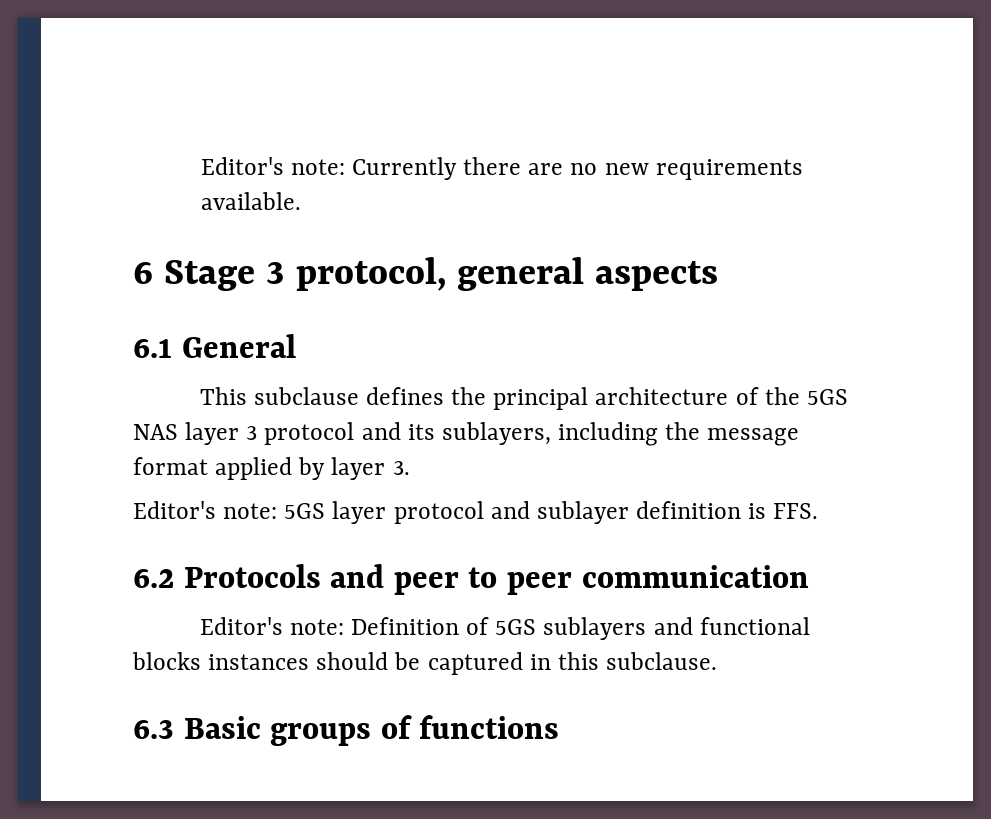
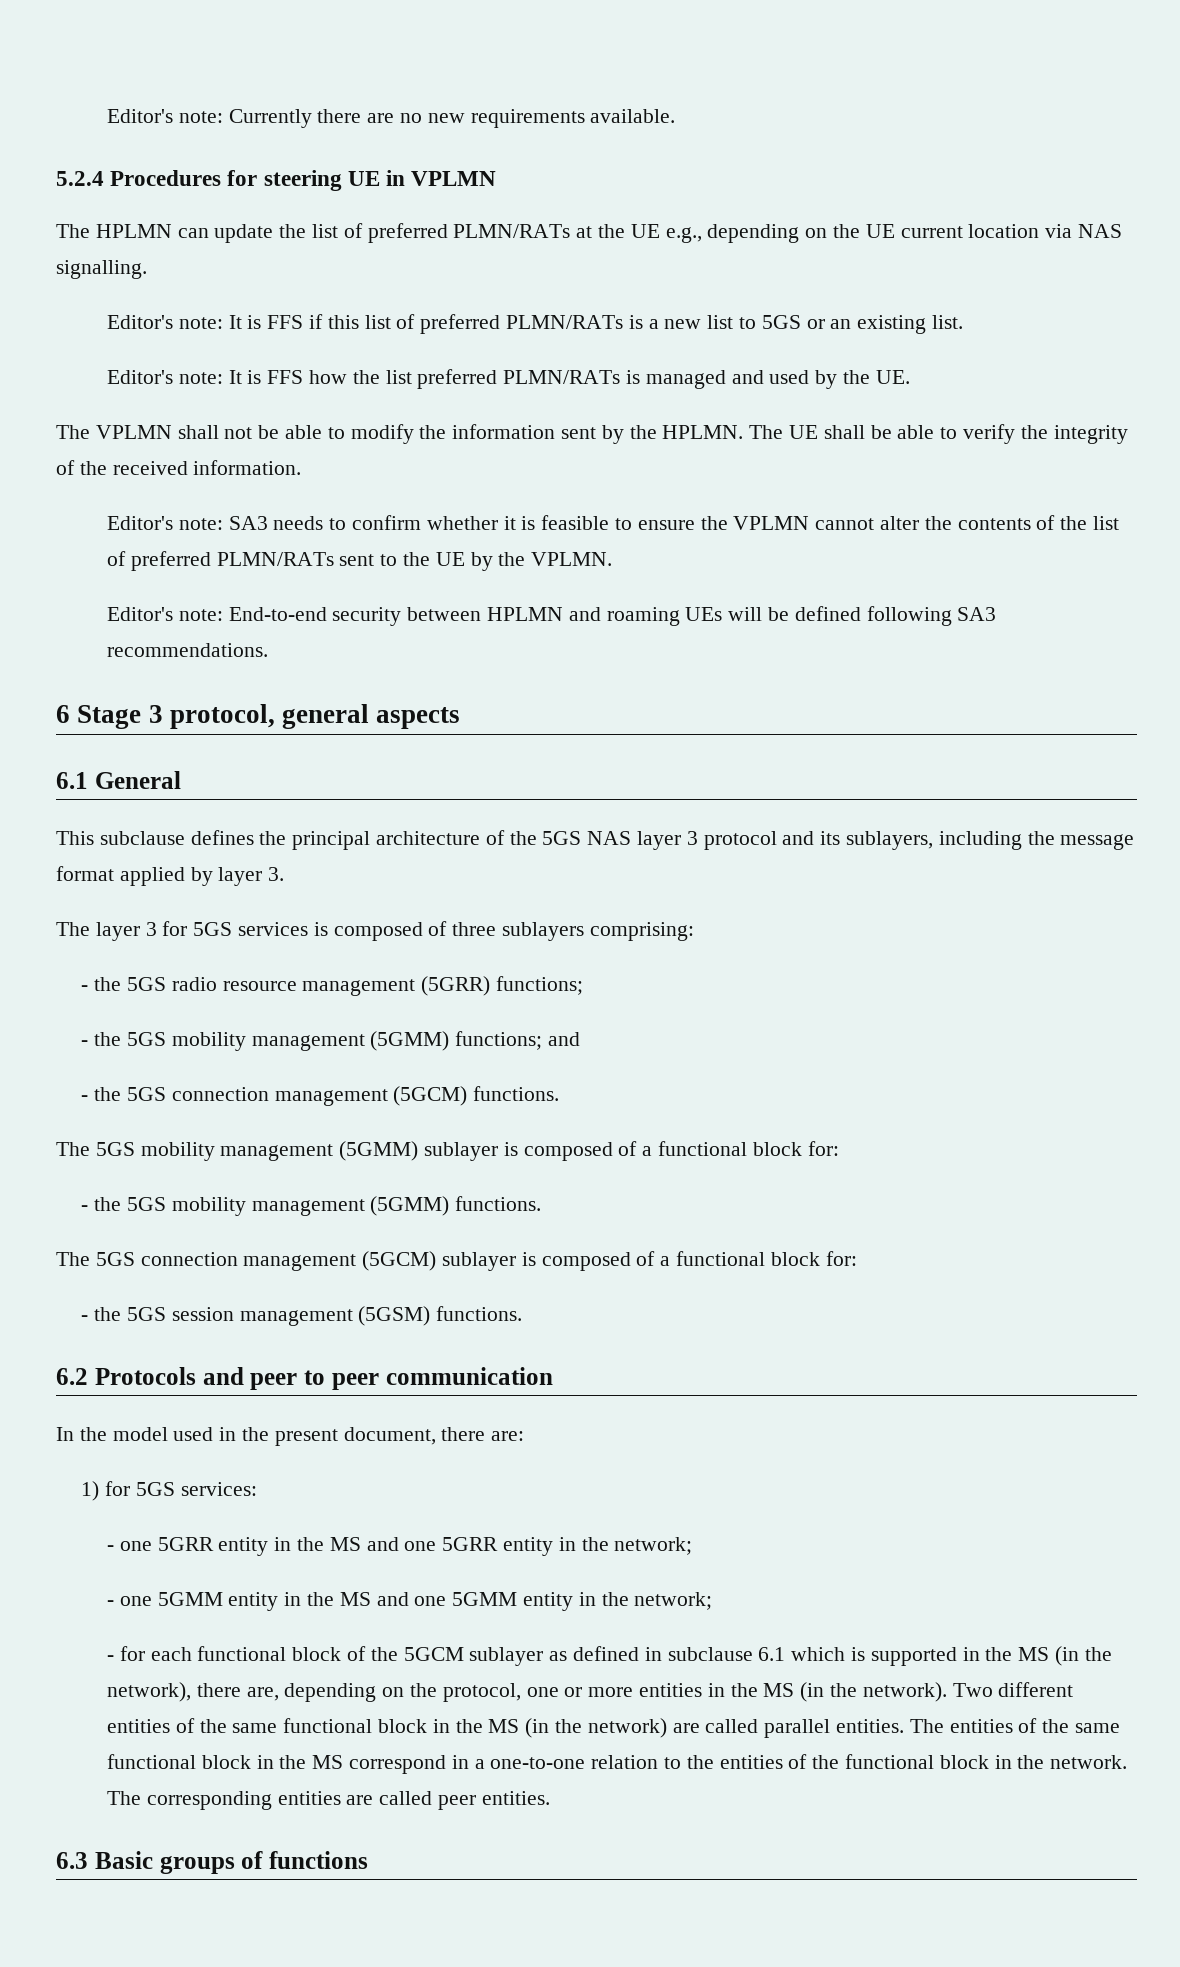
+ 5.2.4 Procedures for steering UE in VPLMN
+ The HPLMN can update the list of preferred PLMN/RATs at the UE e.g., depending on the UE current location via NAS signalling.
+ Editor's note: It is FFS if this list of preferred PLMN/RATs is a new list to 5GS or an existing list.
+ Editor's note: It is FFS how the list preferred PLMN/RATs is managed and used by the UE.
+ The VPLMN shall not be able to modify the information sent by the HPLMN. The UE shall be able to verify the integrity of the received information.
+ Editor's note: SA3 needs to confirm whether it is feasible to ensure the VPLMN cannot alter the contents of the list of preferred PLMN/RATs sent to the UE by the VPLMN.
+ Editor's note: End-to-end security between HPLMN and roaming UEs will be defined following SA3 recommendations.
- Editor's note: 5GS layer protocol and sublayer definition is FFS.
+ The layer 3 for 5GS services is composed of three sublayers comprising:
+ - the 5GS radio resource management (5GRR) functions;
+ - the 5GS mobility management (5GMM) functions; and
+ - the 5GS connection management (5GCM) functions.
+ The 5GS mobility management (5GMM) sublayer is composed of a functional block for:
+ - the 5GS mobility management (5GMM) functions.
+ The 5GS connection management (5GCM) sublayer is composed of a functional block for:
+ - the 5GS session management (5GSM) functions.
- Editor's note: Definition of 5GS sublayers and functional blocks instances should be captured in this subclause.
+ In the model used in the present document, there are:
+ 1) for 5GS services:
+ - one 5GRR entity in the MS and one 5GRR entity in the network;
+ - one 5GMM entity in the MS and one 5GMM entity in the network;
+ - for each functional block of the 5GCM sublayer as defined in subclause 6.1 which is supported in the MS (in the network), there are, depending on the protocol, one or more entities in the MS (in the network). Two different entities of the same functional block in the MS (in the network) are called parallel entities. The entities of the same functional block in the MS correspond in a one-to-one relation to the entities of the functional block in the network. The corresponding entities are called peer entities.

